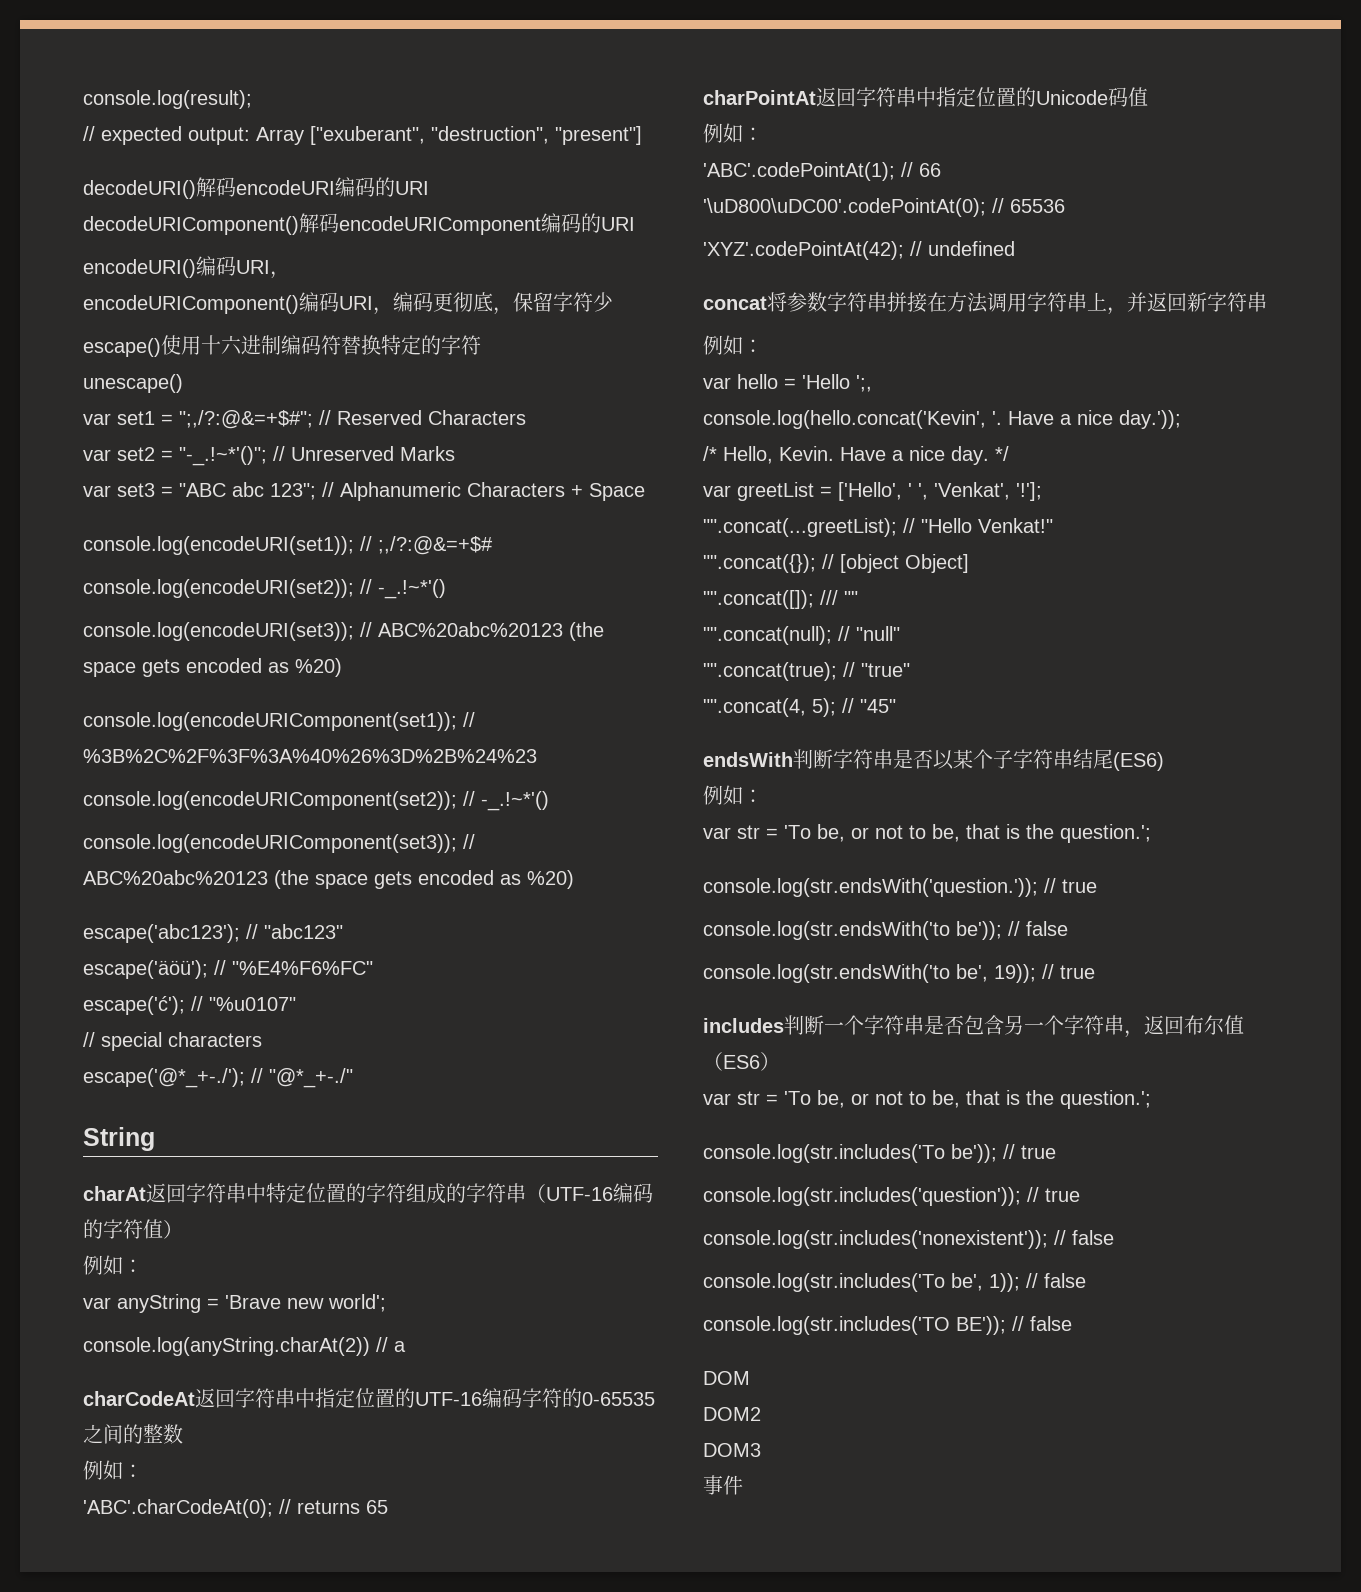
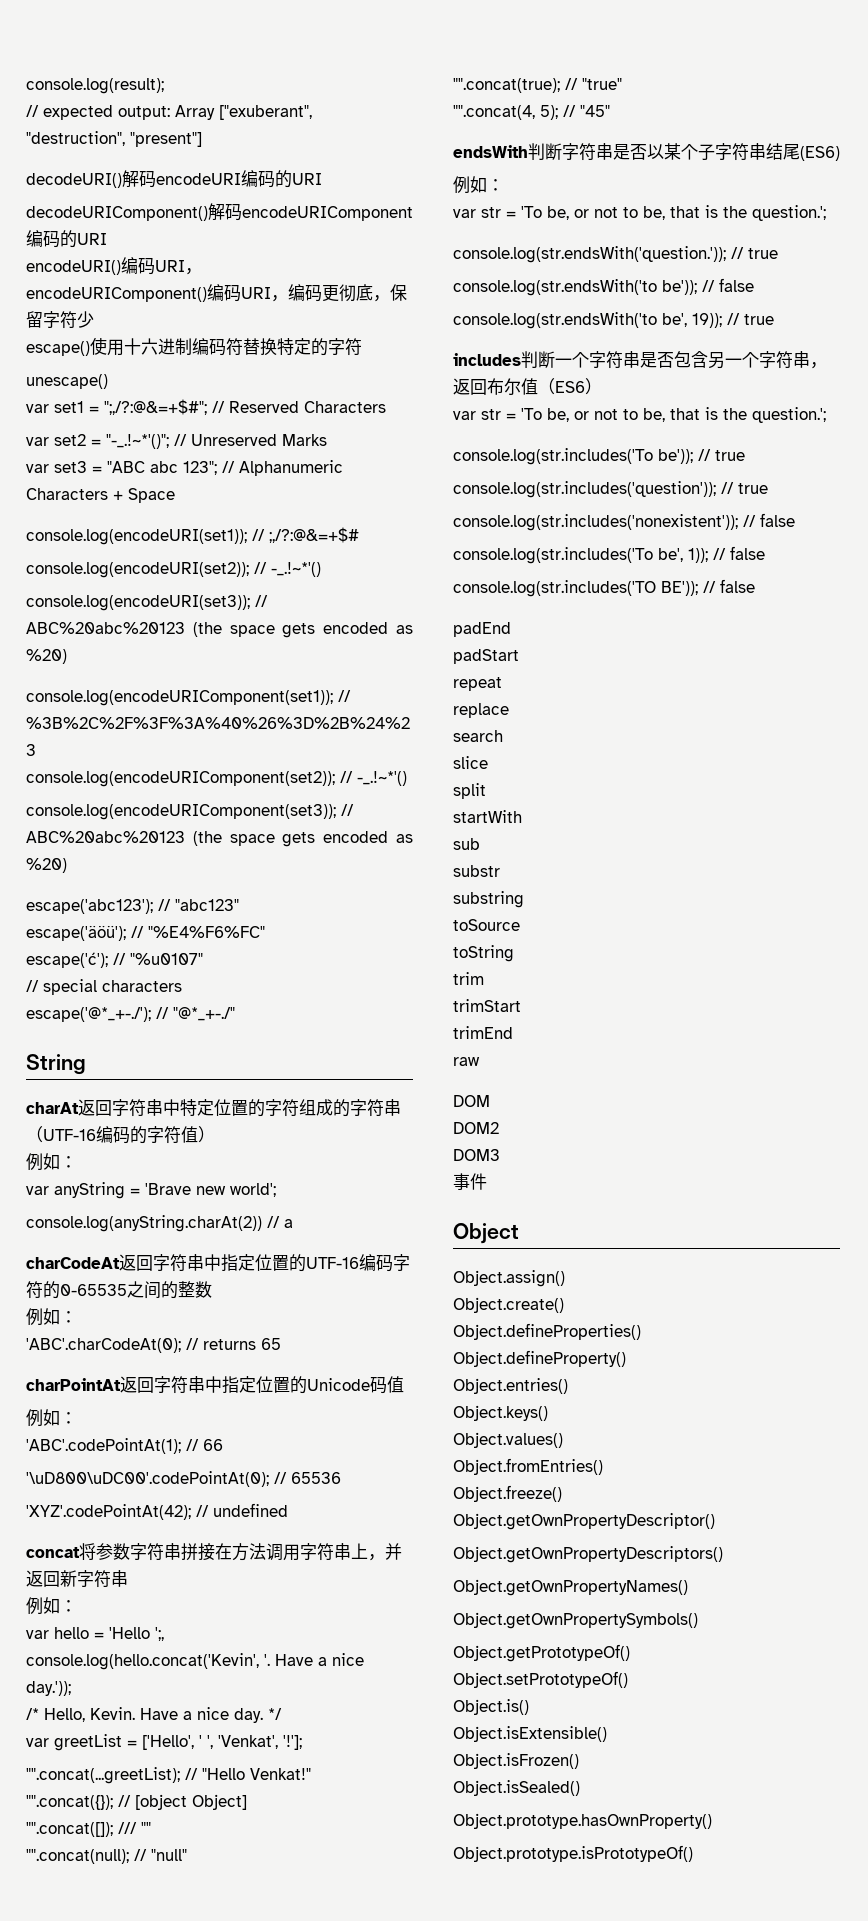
+ padEnd
+ padStart
+ repeat
+ replace
+ search
+ slice
+ split
+ startWith
+ sub
+ substr
+ substring
+ toSource
+ toString
+ trim
+ trimStart
+ trimEnd
+ raw
  DOM
  DOM2
  DOM3
  事件
+ Object
+ Object.assign()
+ Object.create()
+ Object.defineProperties()
+ Object.defineProperty()
+ Object.entries()
+ Object.keys()
+ Object.values()
+ Object.fromEntries()
+ Object.freeze()
+ Object.getOwnPropertyDescriptor()
+ Object.getOwnPropertyDescriptors()
+ Object.getOwnPropertyNames()
+ Object.getOwnPropertySymbols()
+ Object.getPrototypeOf()
+ Object.setPrototypeOf()
+ Object.is()
+ Object.isExtensible()
+ Object.isFrozen()
+ Object.isSealed()
+ Object.prototype.hasOwnProperty()
+ Object.prototype.isPrototypeOf()

